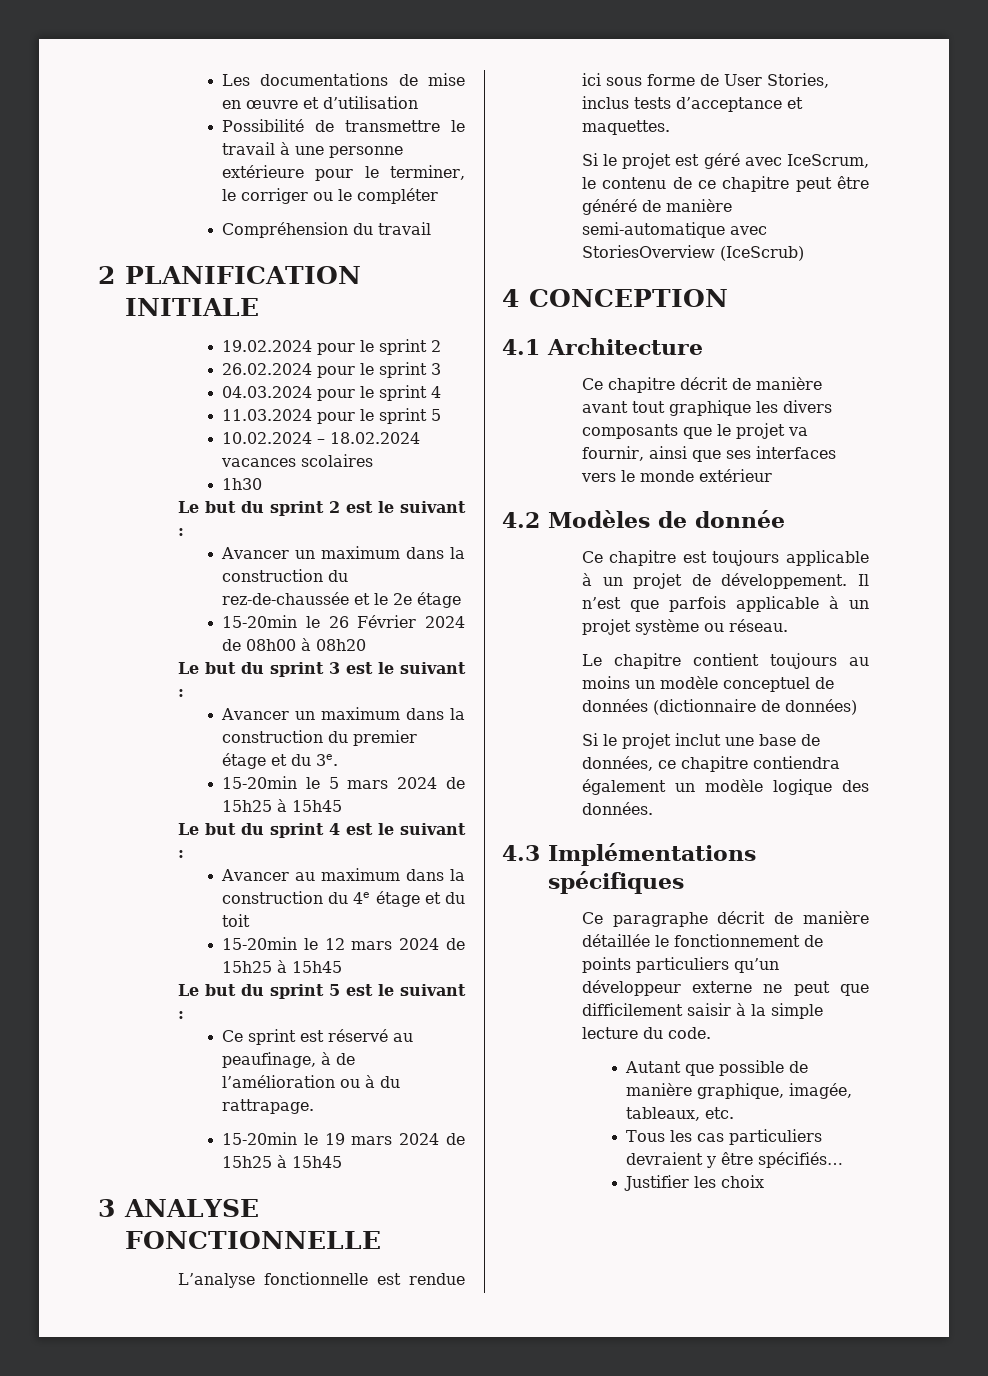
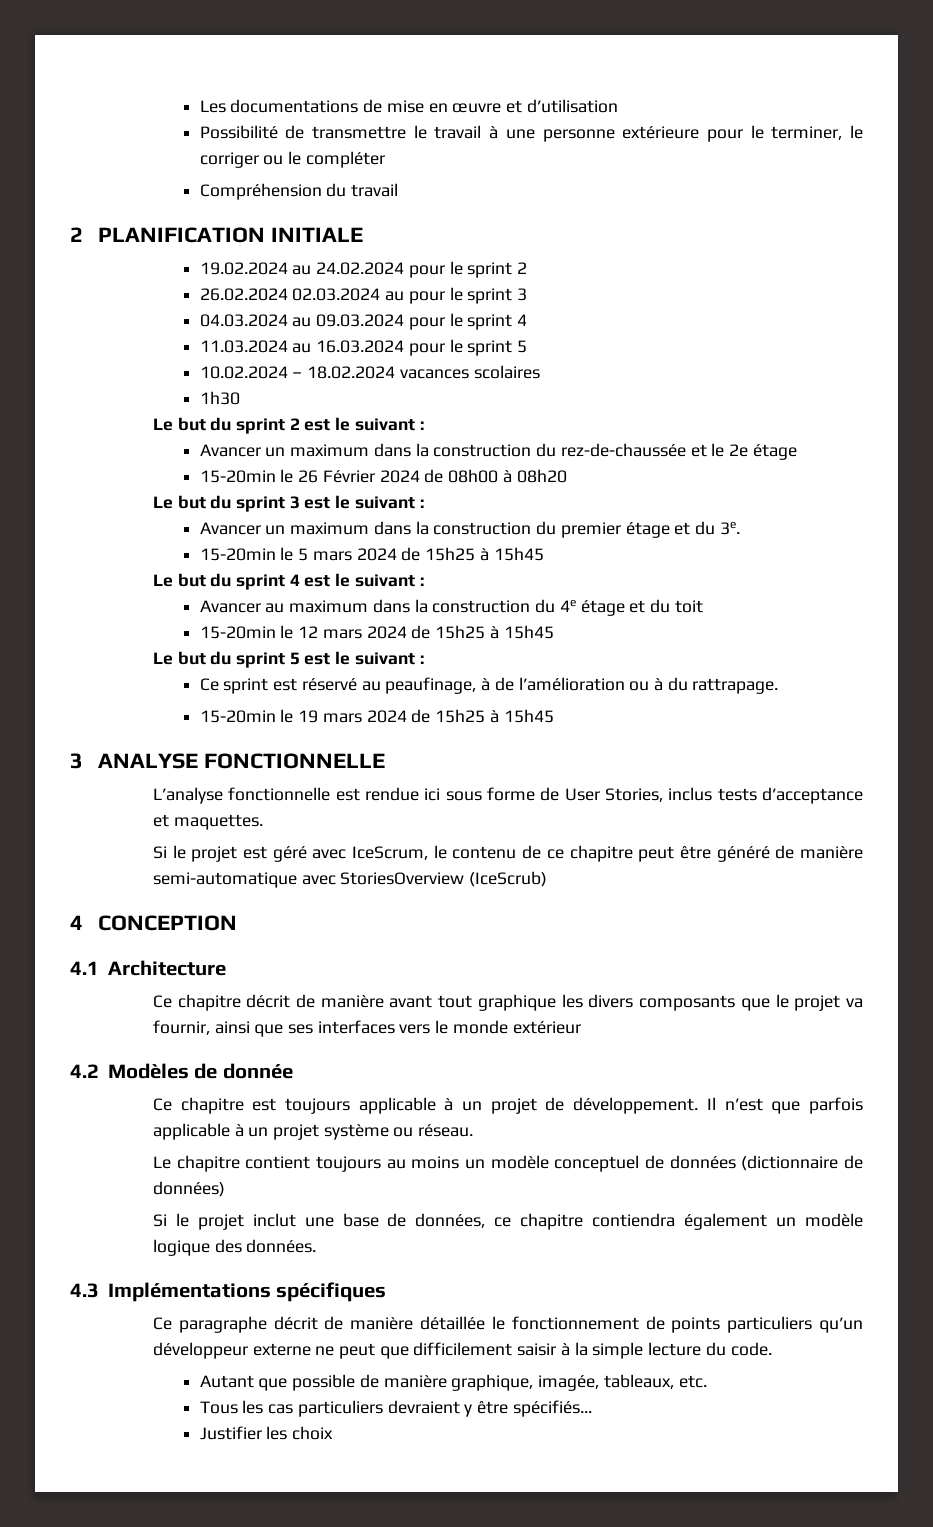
- 19.02.2024 pour le sprint 2
+ 19.02.2024 au 24.02.2024 pour le sprint 2
- 26.02.2024 pour le sprint 3
+ 26.02.2024 02.03.2024 au pour le sprint 3
- 04.03.2024 pour le sprint 4
+ 04.03.2024 au 09.03.2024 pour le sprint 4
- 11.03.2024 pour le sprint 5
+ 11.03.2024 au 16.03.2024 pour le sprint 5

